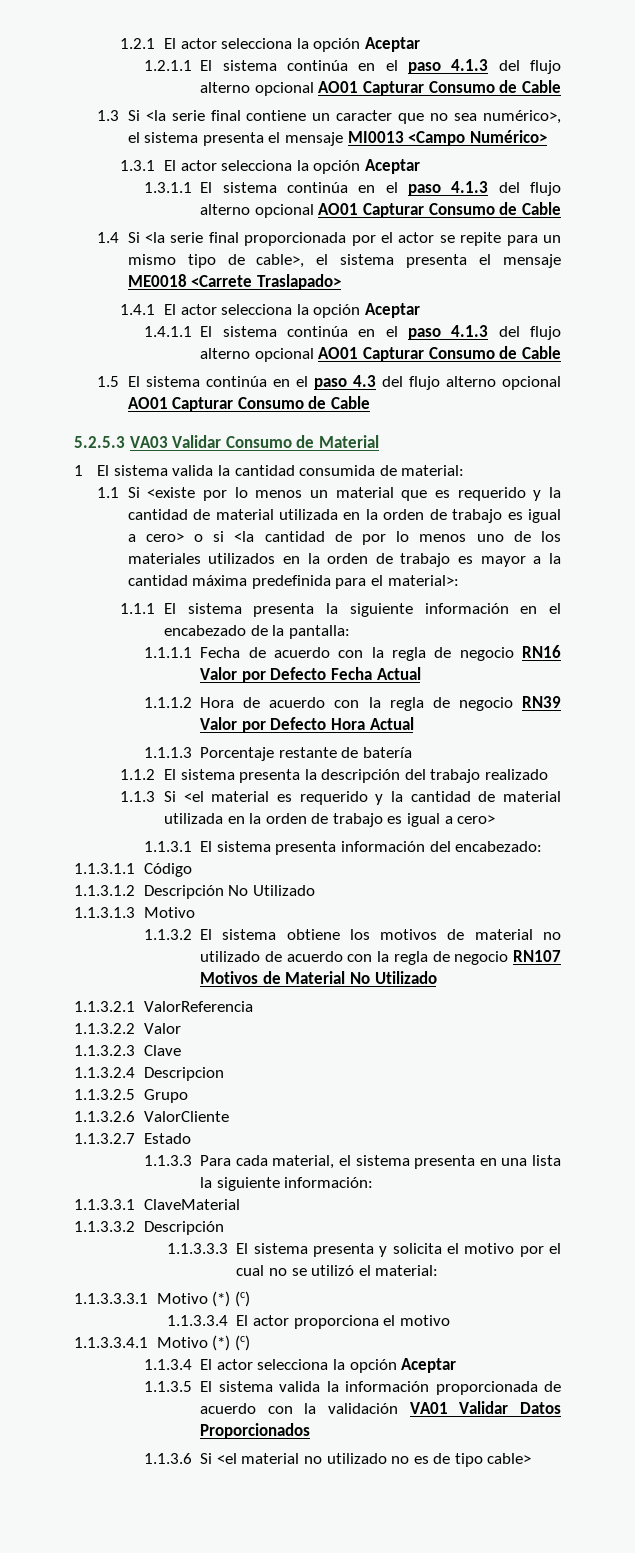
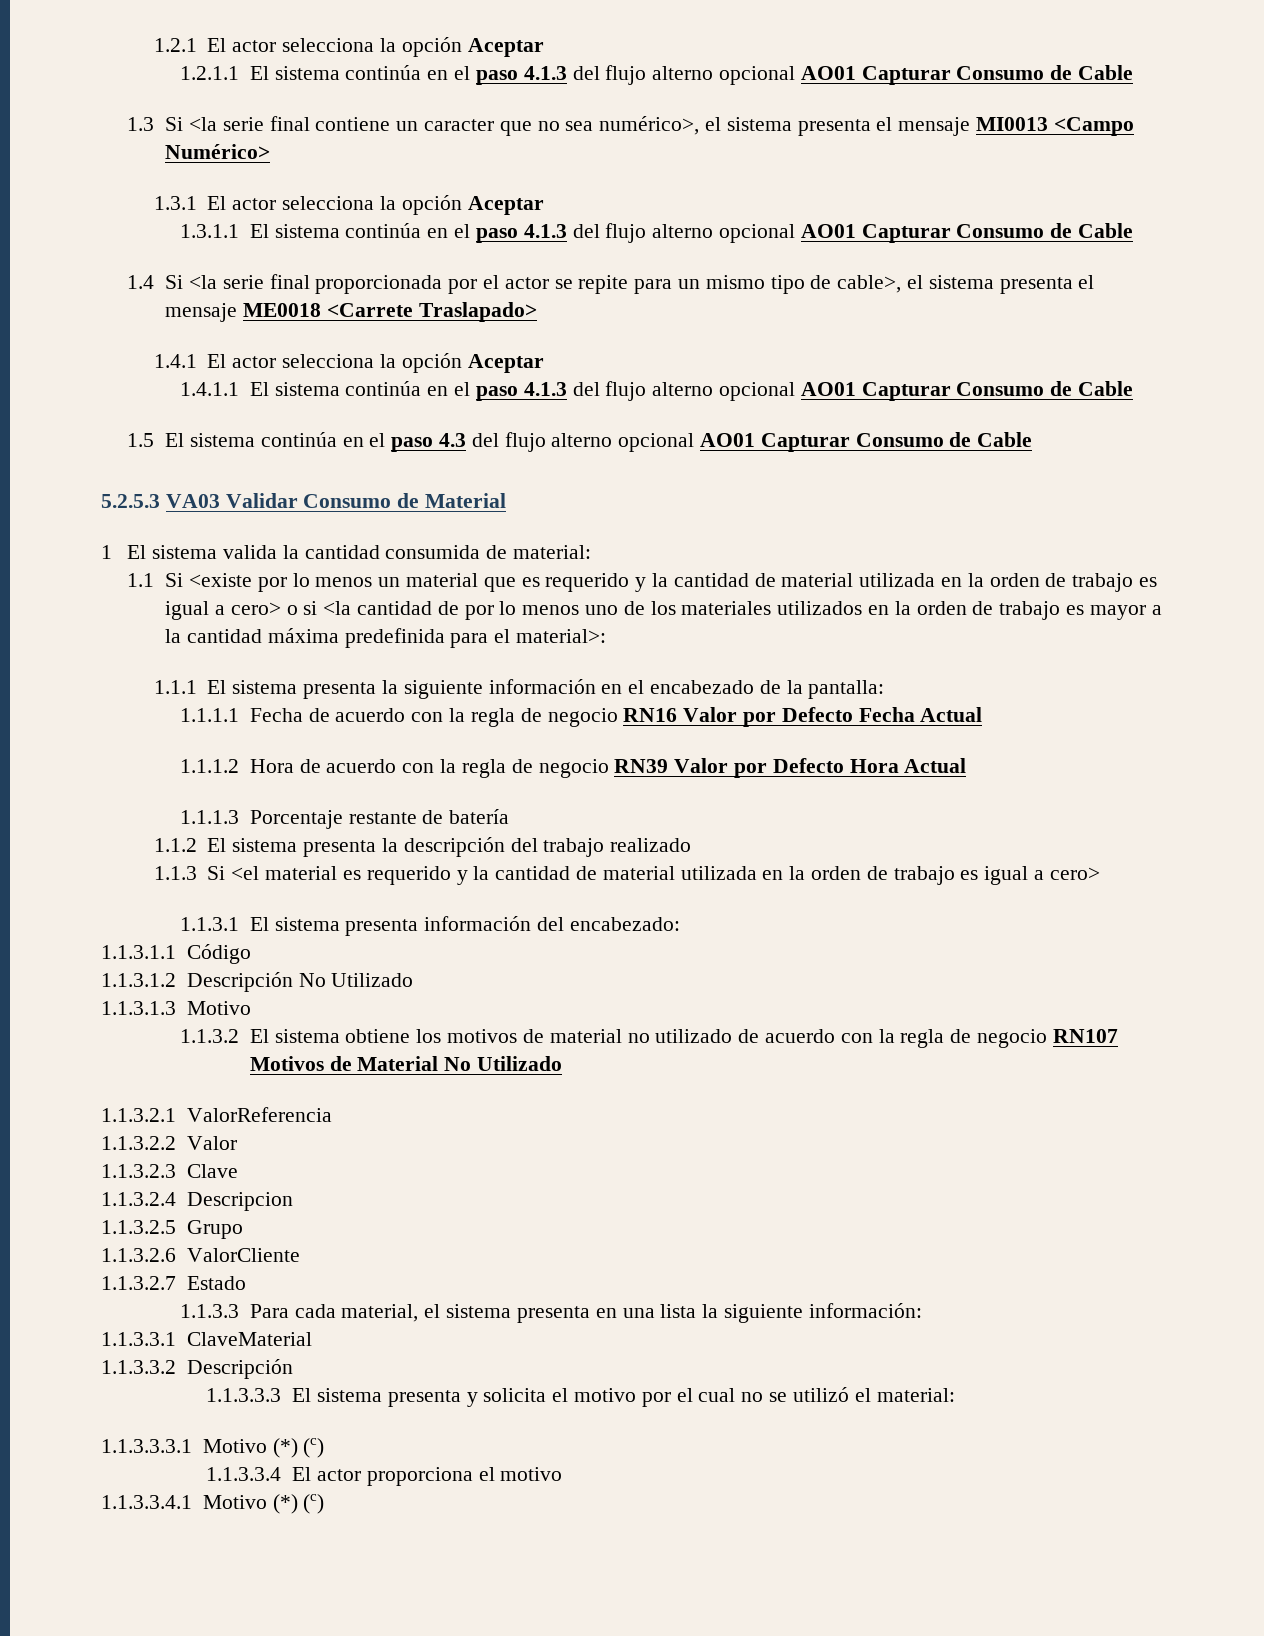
- 1.1.3.4 El actor selecciona la opción Aceptar
- 1.1.3.5 El sistema valida la información proporcionada de acuerdo con la validación VA01 Validar Datos Proporcionados
- 1.1.3.6 Si <el material no utilizado no es de tipo cable>

